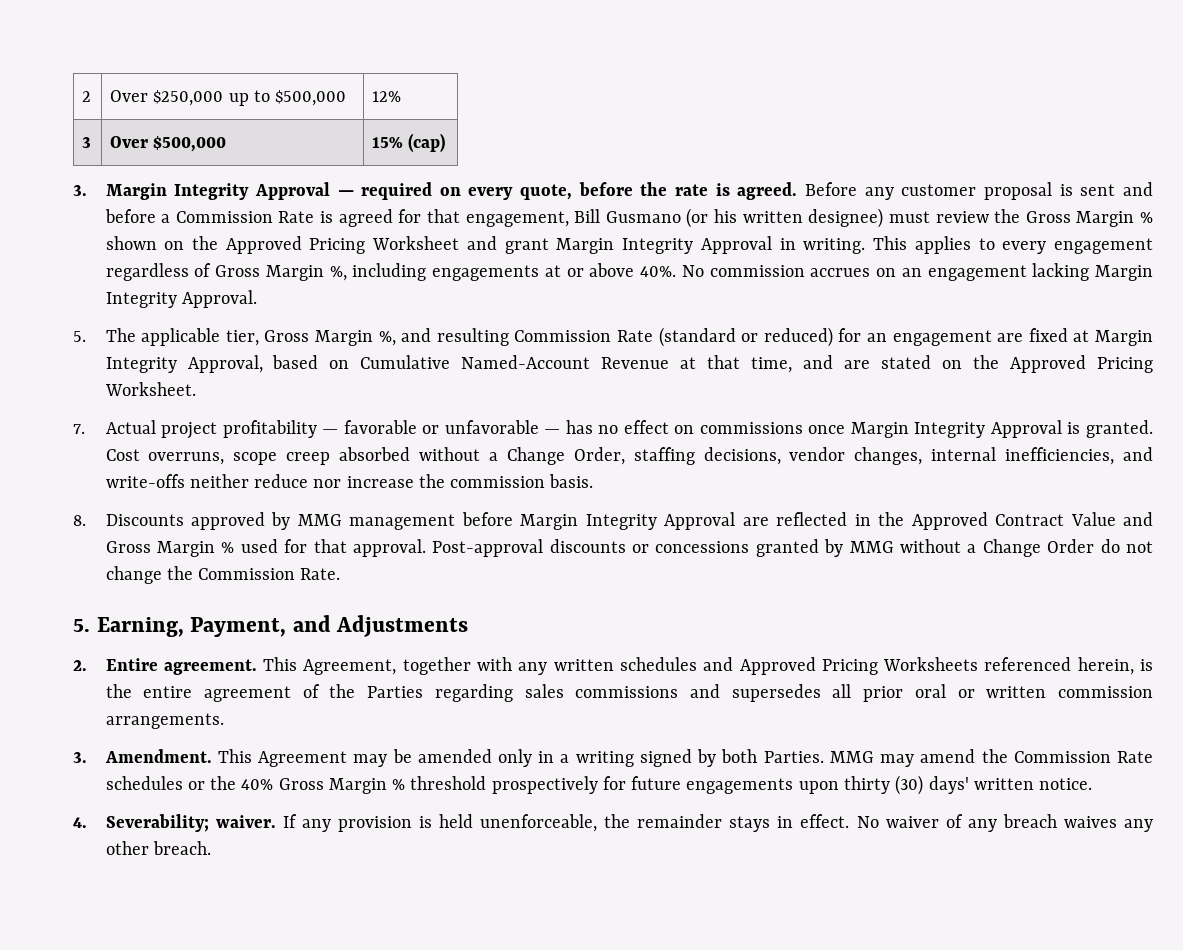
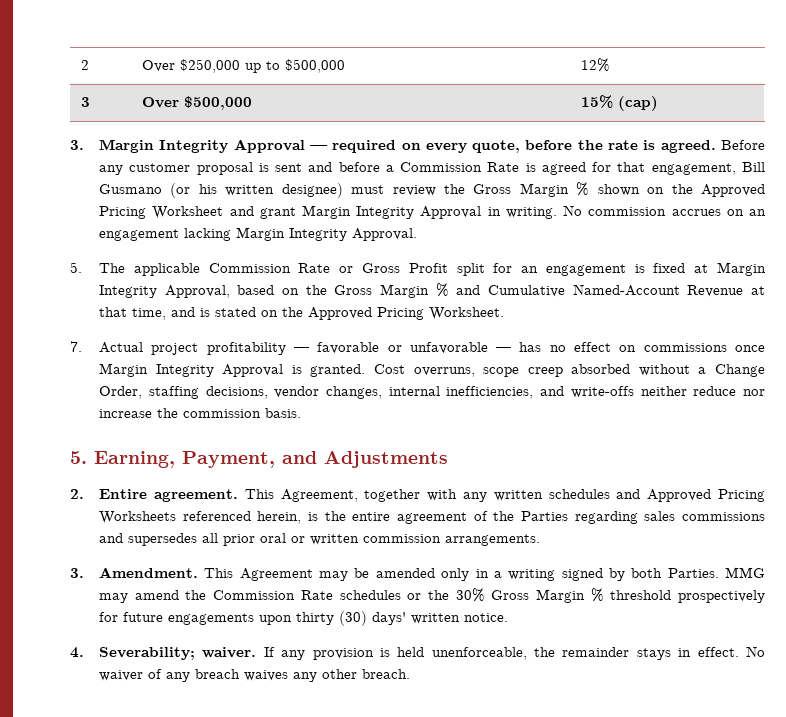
- This applies to every engagement regardless of Gross Margin %, including engagements at or above 40%.
- 5. The applicable tier, Gross Margin %, and resulting Commission Rate (standard or reduced) for an engagement are fixed at Margin Integrity Approval, based on Cumulative Named-Account Revenue at that time, and are stated on the Approved Pricing Worksheet.
+ 5. The applicable Commission Rate or Gross Profit split for an engagement is fixed at Margin Integrity Approval, based on the Gross Margin % and Cumulative Named-Account Revenue at that time, and is stated on the Approved Pricing Worksheet.
- 8. Discounts approved by MMG management before Margin Integrity Approval are reflected in the Approved Contract Value and Gross Margin % used for that approval. Post-approval discounts or concessions granted by MMG without a Change Order do not change the Commission Rate.
- MMG may amend the Commission Rate schedules or the 40% Gross Margin % threshold prospectively for future engagements upon thirty (30) days' written notice.
+ MMG may amend the Commission Rate schedules or the 30% Gross Margin % threshold prospectively for future engagements upon thirty (30) days' written notice.

